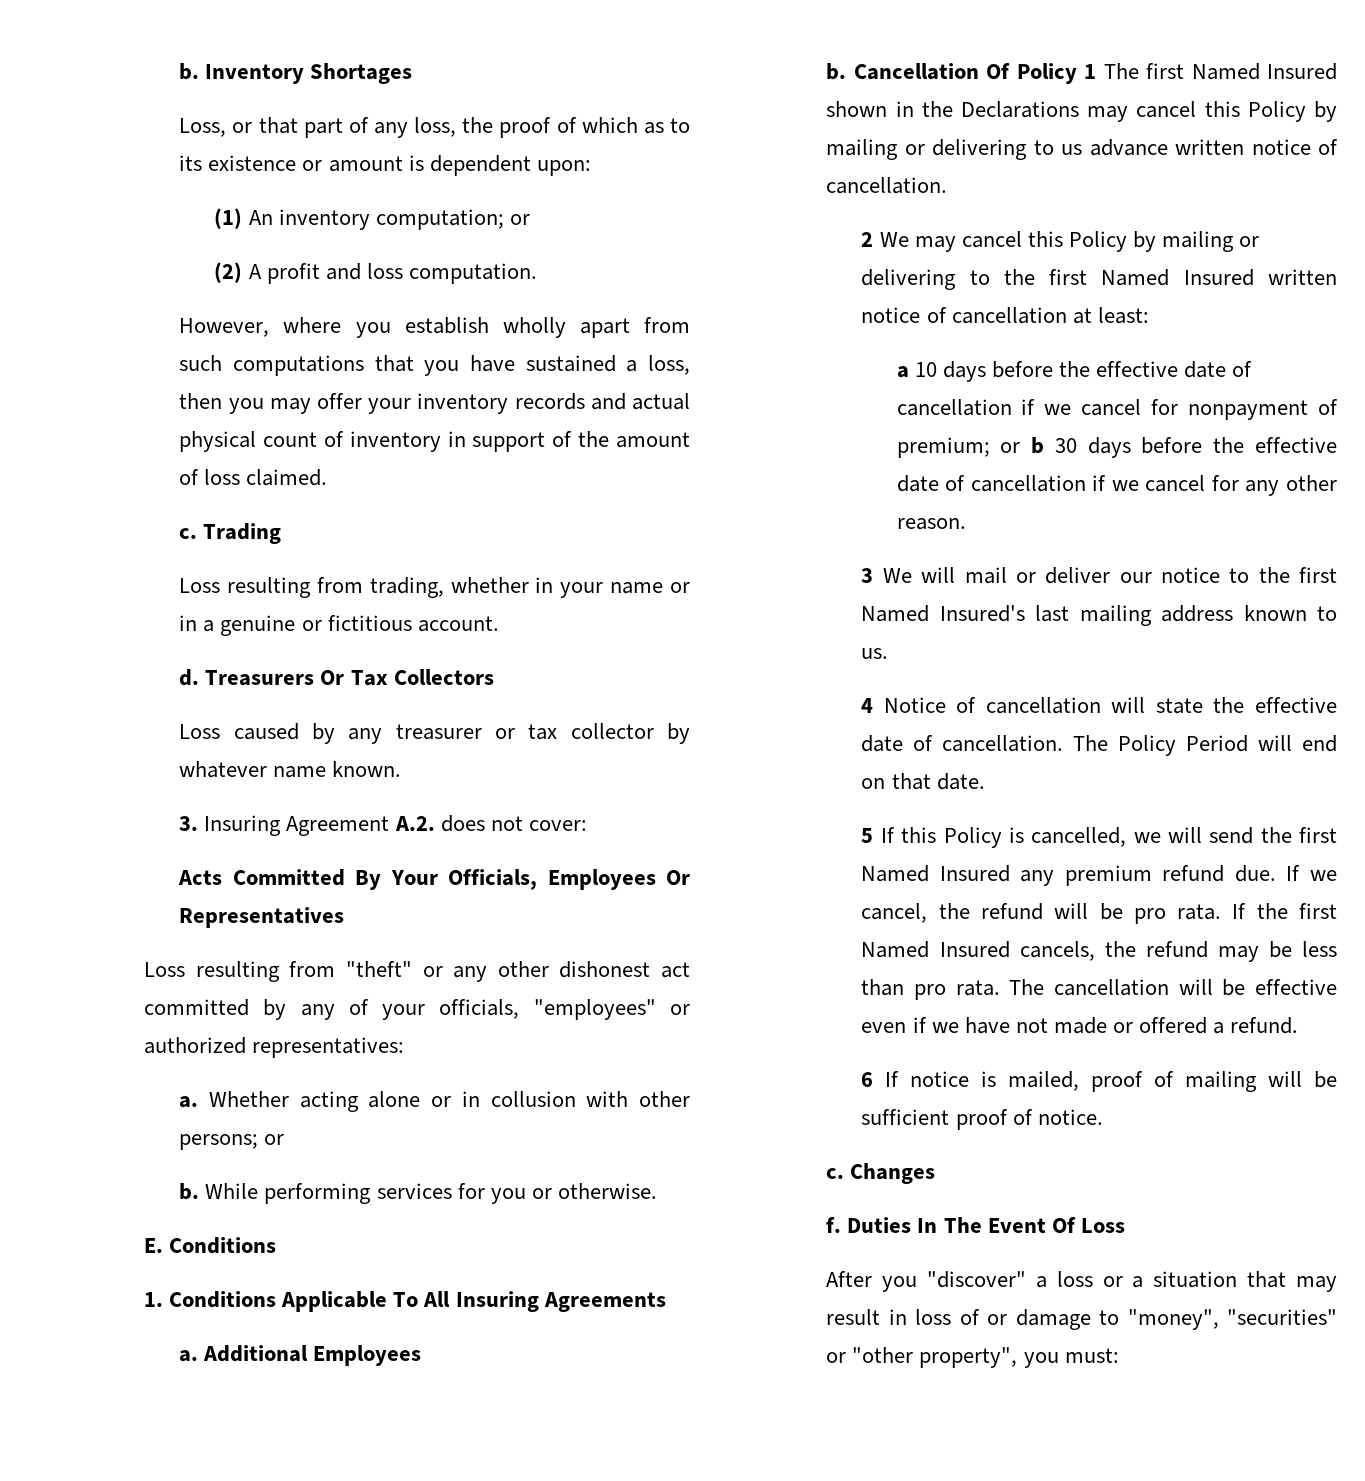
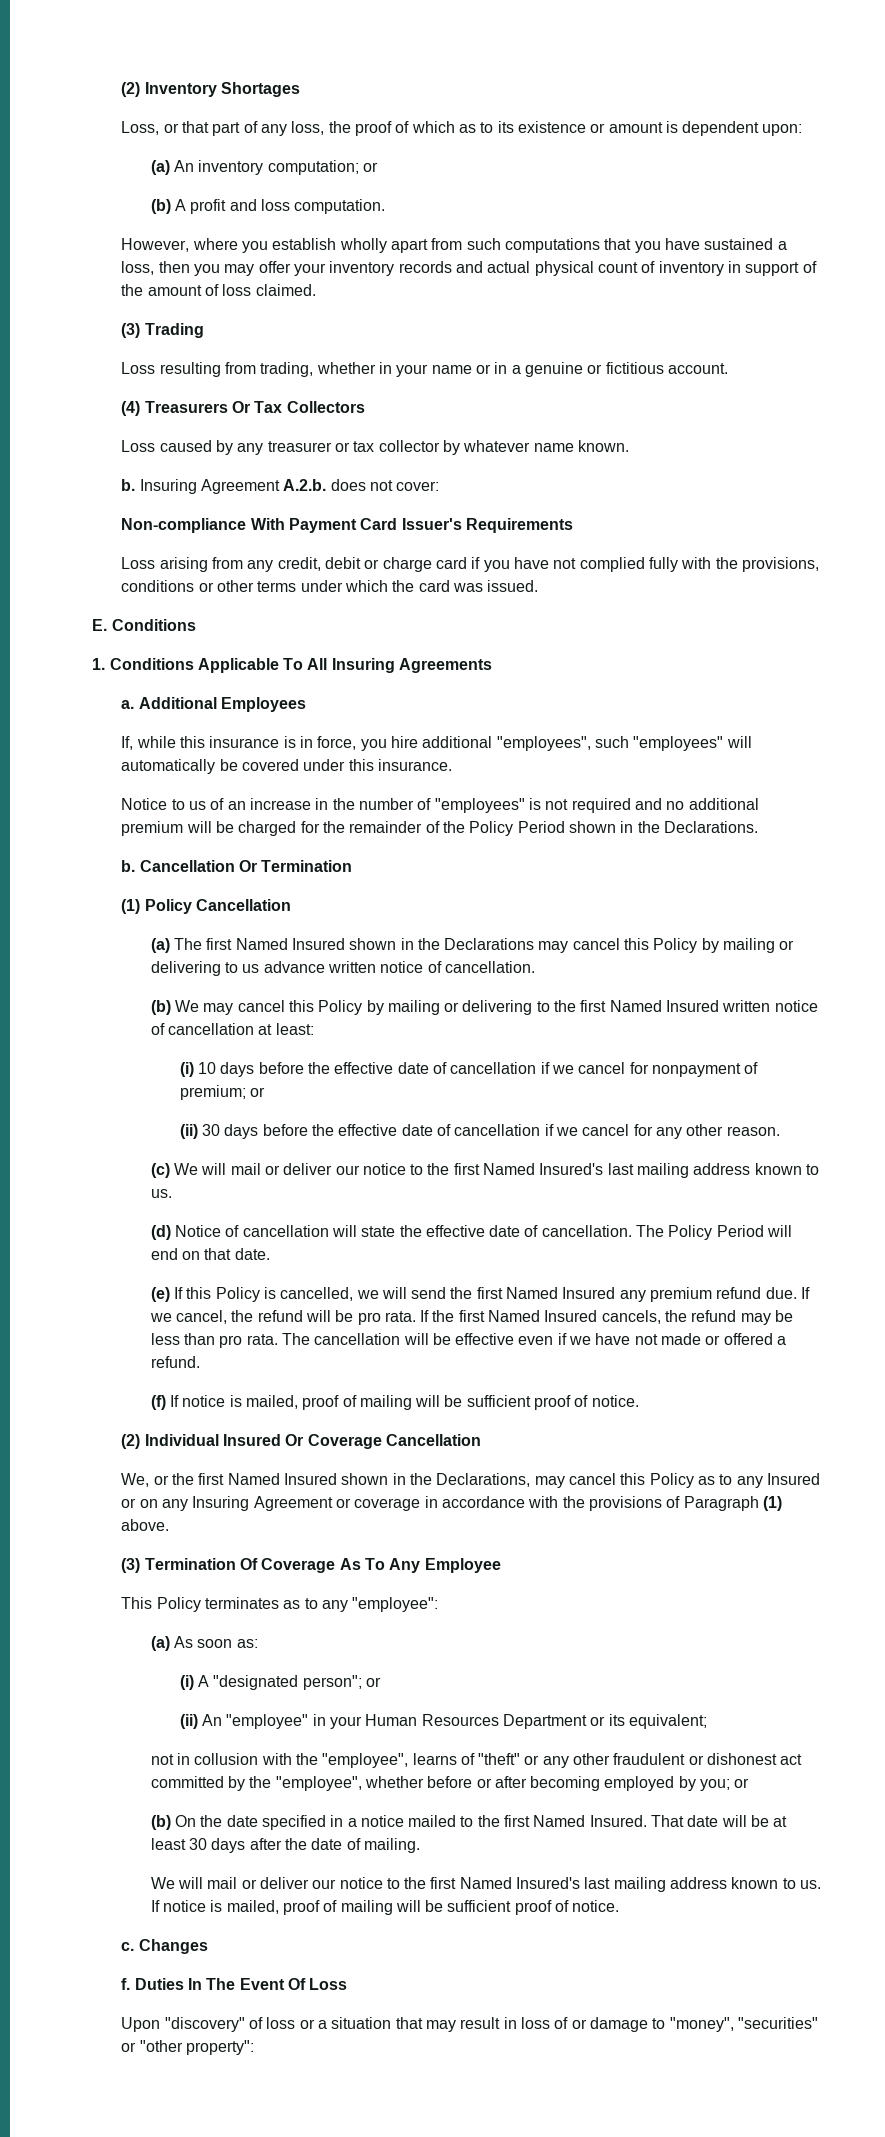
- b. Inventory Shortages
+ (2) Inventory Shortages
- (1) An inventory computation; or
+ (a) An inventory computation; or
- (2) A profit and loss computation.
+ (b) A profit and loss computation.
- c. Trading
+ (3) Trading
- d. Treasurers Or Tax Collectors
+ (4) Treasurers Or Tax Collectors
- 3. Insuring Agreement A.2. does not cover:
+ b. Insuring Agreement A.2.b. does not cover:
- Acts Committed By Your Officials, Employees Or Representatives
- Loss resulting from "theft" or any other dishonest act committed by any of your officials, "employees" or authorized representatives:
- a. Whether acting alone or in collusion with other persons; or
- b. While performing services for you or otherwise.
+ Non-compliance With Payment Card Issuer's Requirements
+ Loss arising from any credit, debit or charge card if you have not complied fully with the provisions, conditions or other terms under which the card was issued.
- b. Cancellation Of Policy 1 The first Named Insured shown in the Declarations may cancel this Policy by mailing or delivering to us advance written notice of cancellation.
+ If, while this insurance is in force, you hire additional "employees", such "employees" will automatically be covered under this insurance.
+ Notice to us of an increase in the number of "employees" is not required and no additional premium will be charged for the remainder of the Policy Period shown in the Declarations.
+ b. Cancellation Or Termination
+ (1) Policy Cancellation
+ (a) The first Named Insured shown in the Declarations may cancel this Policy by mailing or delivering to us advance written notice of cancellation.
- 2 We may cancel this Policy by mailing or delivering to the first Named Insured written notice of cancellation at least:
+ (b) We may cancel this Policy by mailing or delivering to the first Named Insured written notice of cancellation at least:
- a 10 days before the effective date of cancellation if we cancel for nonpayment of premium; or b 30 days before the effective date of cancellation if we cancel for any other reason.
+ (i) 10 days before the effective date of cancellation if we cancel for nonpayment of premium; or
+ (ii) 30 days before the effective date of cancellation if we cancel for any other reason.
- 3 We will mail or deliver our notice to the first Named Insured's last mailing address known to us.
+ (c) We will mail or deliver our notice to the first Named Insured's last mailing address known to us.
- 4 Notice of cancellation will state the effective date of cancellation.
+ (d) Notice of cancellation will state the effective date of cancellation.
- 5 If this Policy is cancelled, we will send the first Named Insured any premium refund due.
+ (e) If this Policy is cancelled, we will send the first Named Insured any premium refund due.
- 6 If notice is mailed, proof of mailing will be sufficient proof of notice.
+ (f) If notice is mailed, proof of mailing will be sufficient proof of notice.
+ (2) Individual Insured Or Coverage Cancellation
+ We, or the first Named Insured shown in the Declarations, may cancel this Policy as to any Insured or on any Insuring Agreement or coverage in accordance with the provisions of Paragraph (1) above.
+ (3) Termination Of Coverage As To Any Employee
+ This Policy terminates as to any "employee":
+ (a) As soon as:
+ (i) A "designated person"; or
+ (ii) An "employee" in your Human Resources Department or its equivalent;
+ not in collusion with the "employee", learns of "theft" or any other fraudulent or dishonest act committed by the "employee", whether before or after becoming employed by you; or
+ (b) On the date specified in a notice mailed to the first Named Insured. That date will be at least 30 days after the date of mailing.
+ We will mail or deliver our notice to the first Named Insured's last mailing address known to us. If notice is mailed, proof of mailing will be sufficient proof of notice.
- After you "discover" a loss or a situation that may result in loss of or damage to "money", "securities" or "other property", you must:
+ Upon "discovery" of loss or a situation that may result in loss of or damage to "money", "securities" or "other property":

